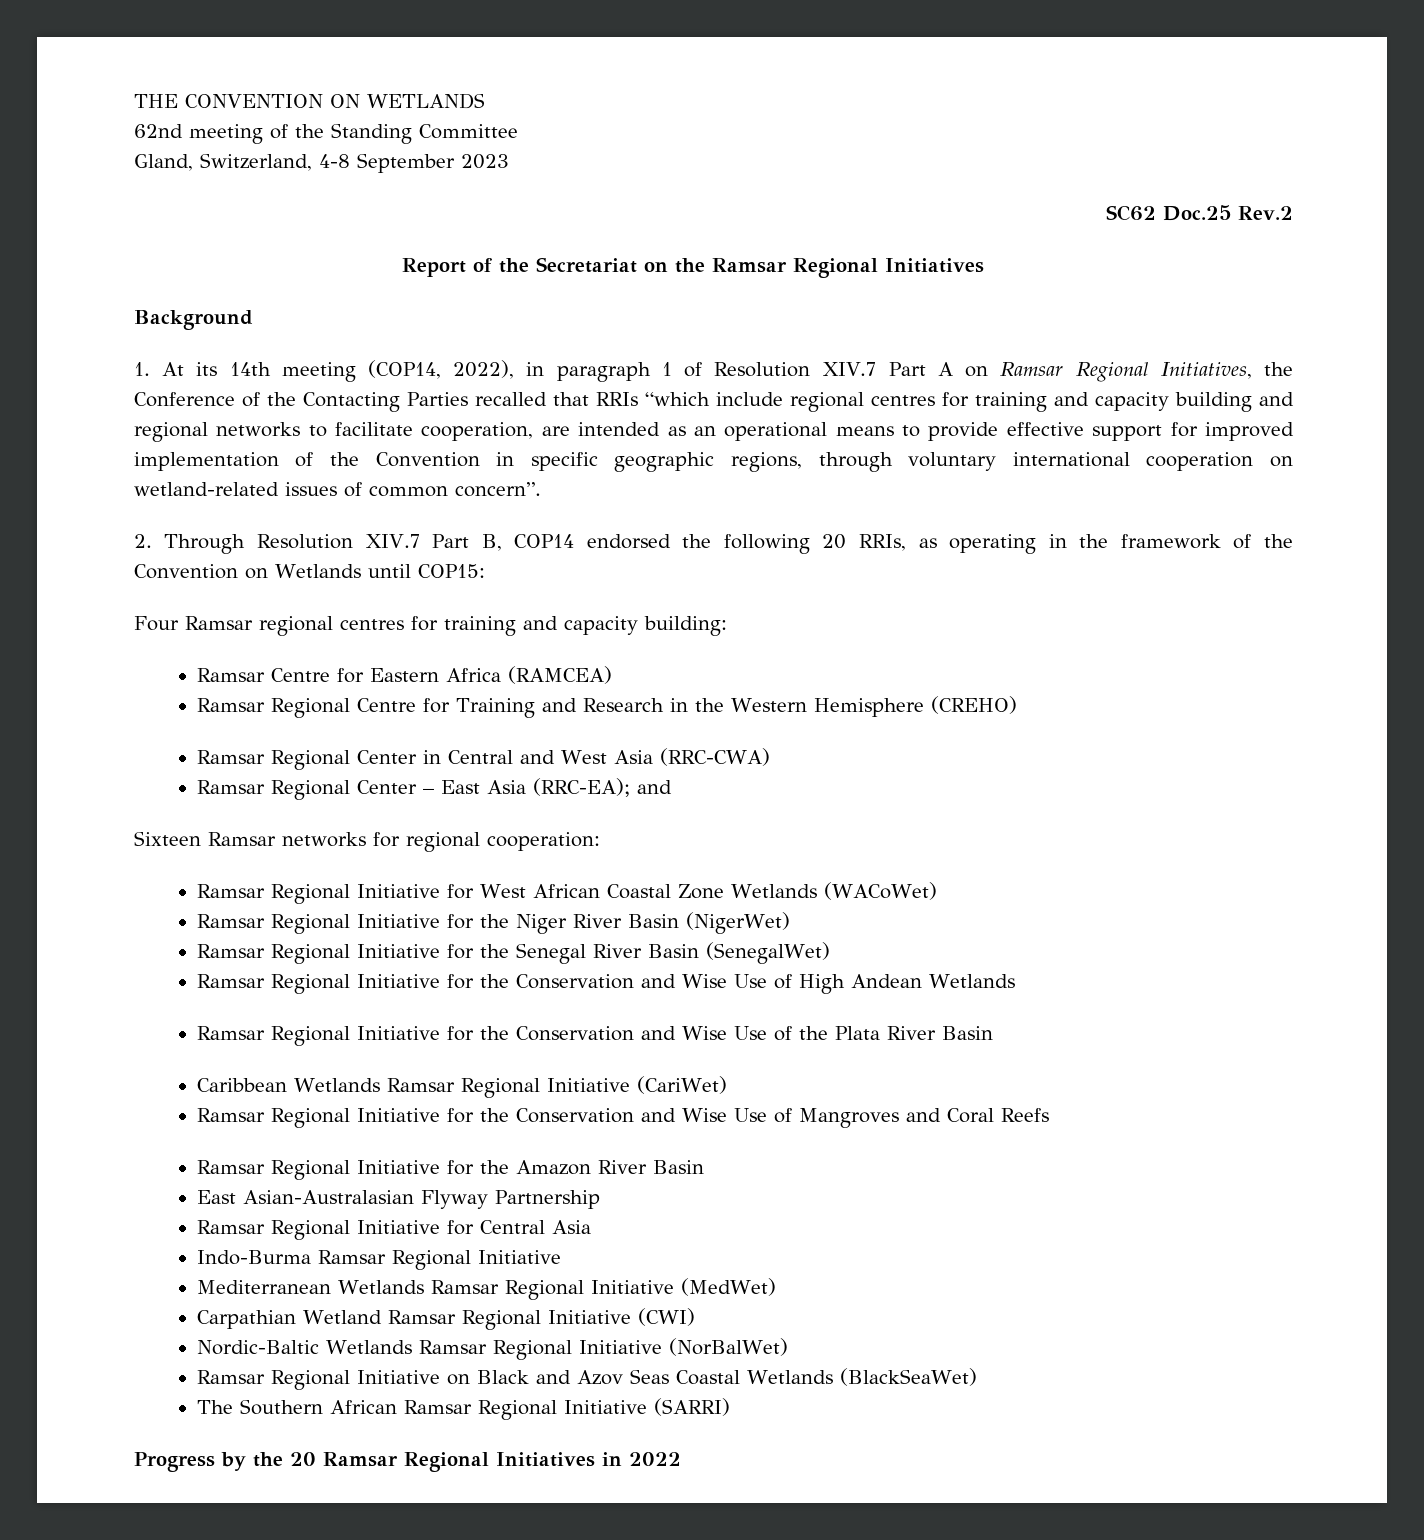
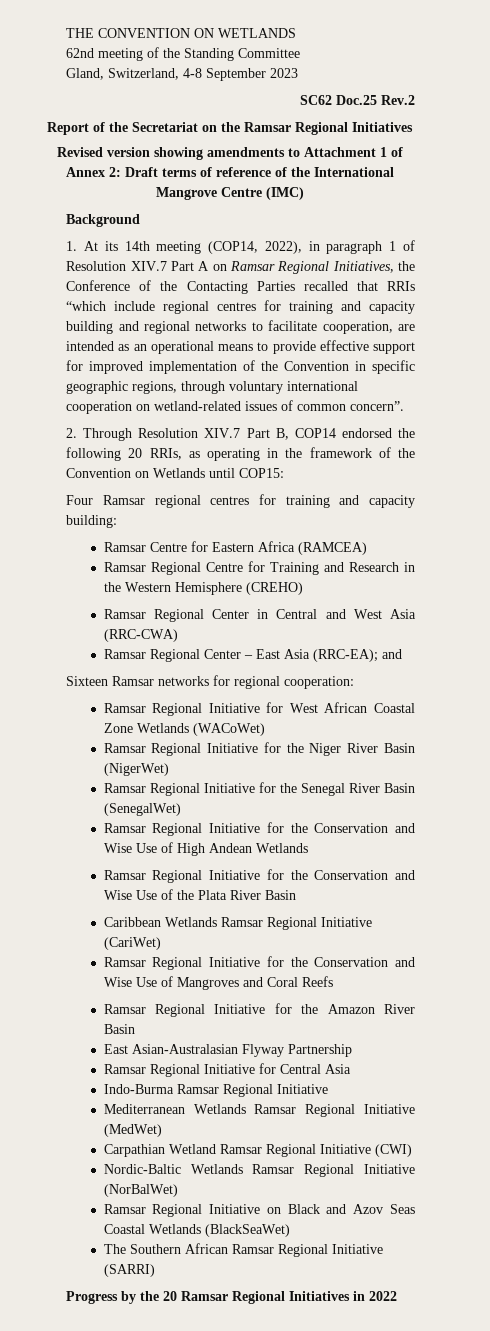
+ Revised version showing amendments to Attachment 1 of Annex 2: Draft terms of reference of the International Mangrove Centre (IMC)

